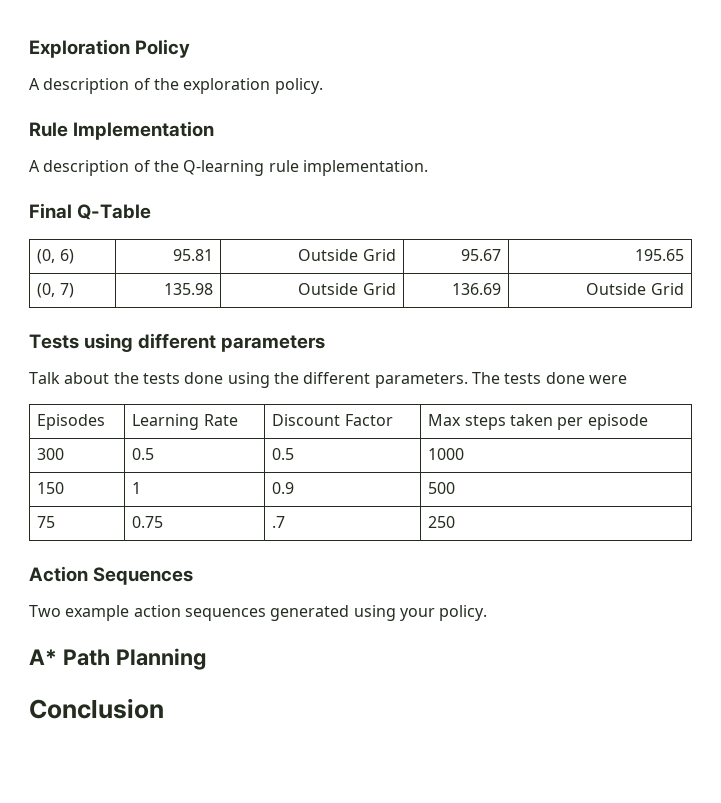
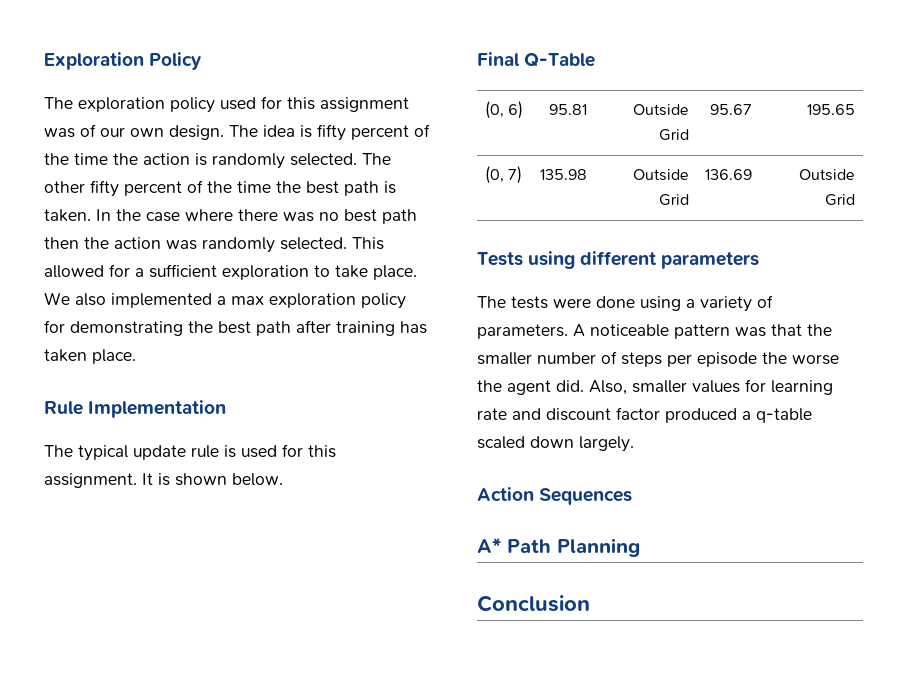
- A description of the exploration policy.
+ The exploration policy used for this assignment was of our own design. The idea is fifty percent of the time the action is randomly selected. The other fifty percent of the time the best path is taken. In the case where there was no best path then the action was randomly selected. This allowed for a sufficient exploration to take place. We also implemented a max exploration policy for demonstrating the best path after training has taken place.
  Rule Implementation
- A description of the Q-learning rule implementation.
+ The typical update rule is used for this assignment. It is shown below.
- Talk about the tests done using the different parameters. The tests done were
- Episodes | Learning Rate | Discount Factor | Max steps taken per episode
- 300 | 0.5 | 0.5 | 1000
- 150 | 1 | 0.9 | 500
- 75 | 0.75 | .7 | 250
+ The tests were done using a variety of parameters. A noticeable pattern was that the smaller number of steps per episode the worse the agent did. Also, smaller values for learning rate and discount factor produced a q-table scaled down largely.
  Action Sequences
- Two example action sequences generated using your policy.

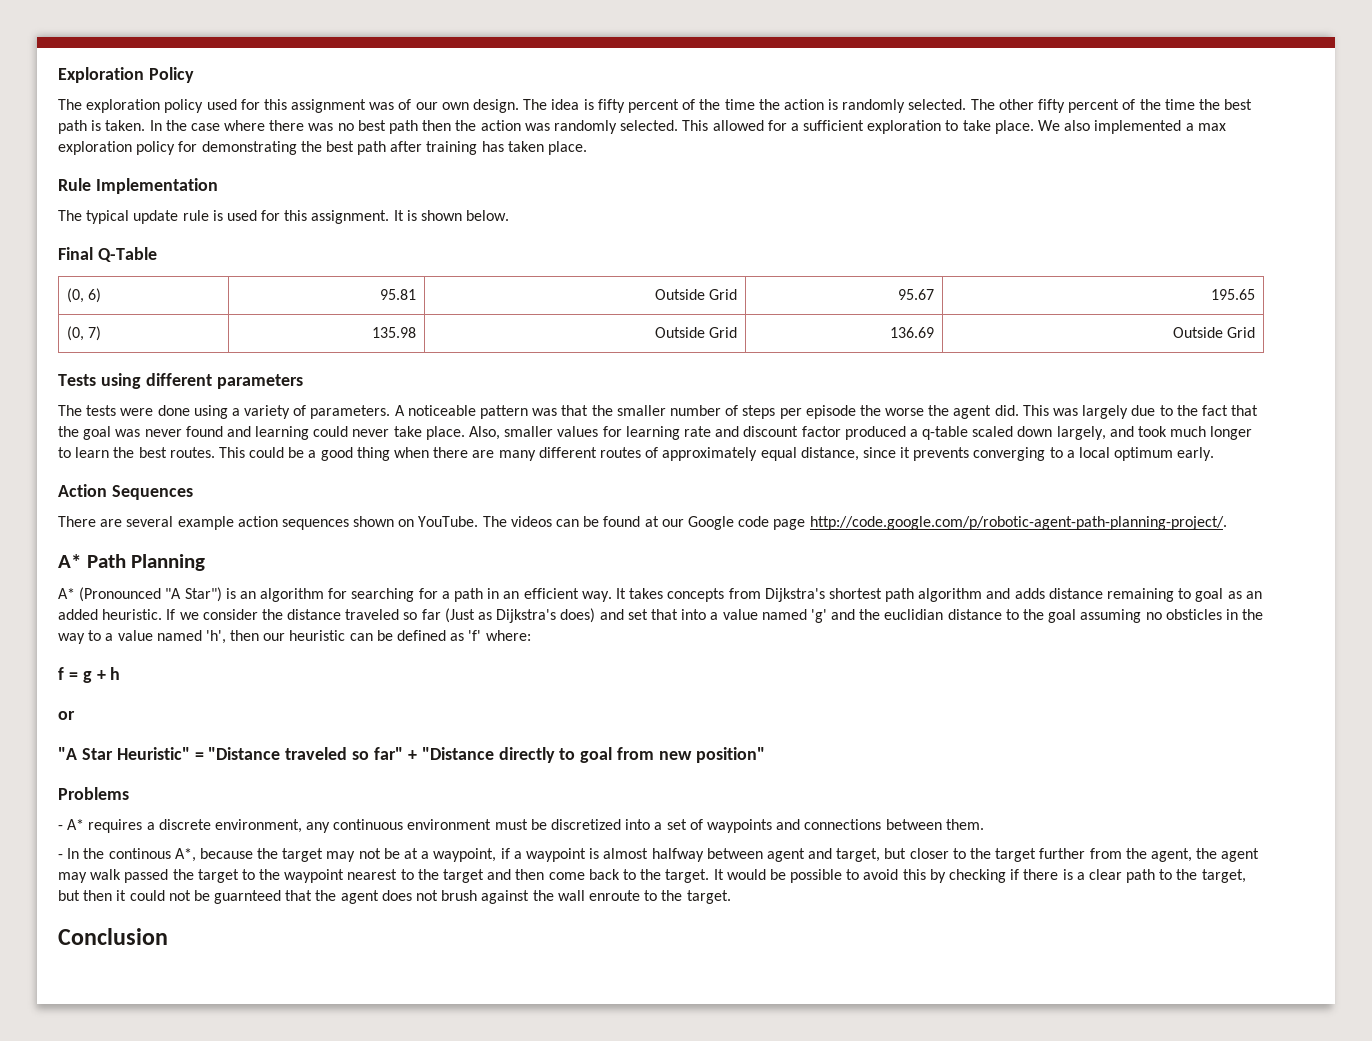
+ This was largely due to the fact that the goal was never found and learning could never take place.
- Also, smaller values for learning rate and discount factor produced a q-table scaled down largely.
+ Also, smaller values for learning rate and discount factor produced a q-table scaled down largely, and took much longer to learn the best routes. This could be a good thing when there are many different routes of approximately equal distance, since it prevents converging to a local optimum early.
  Action Sequences
+ There are several example action sequences shown on YouTube. The videos can be found at our Google code page http://code.google.com/p/robotic-agent-path-planning-project/.
  A* Path Planning
+ A* (Pronounced "A Star") is an algorithm for searching for a path in an efficient way. It takes concepts from Dijkstra's shortest path algorithm and adds distance remaining to goal as an added heuristic. If we consider the distance traveled so far (Just as Dijkstra's does) and set that into a value named 'g' and the euclidian distance to the goal assuming no obsticles in the way to a value named 'h', then our heuristic can be defined as 'f' where:
+ f = g + h
+ or
+ "A Star Heuristic" = "Distance traveled so far" + "Distance directly to goal from new position"
+ Problems
+ - A* requires a discrete environment, any continuous environment must be discretized into a set of waypoints and connections between them.
+ - In the continous A*, because the target may not be at a waypoint, if a waypoint is almost halfway between agent and target, but closer to the target further from the agent, the agent may walk passed the target to the waypoint nearest to the target and then come back to the target. It would be possible to avoid this by checking if there is a clear path to the target, but then it could not be guarnteed that the agent does not brush against the wall enroute to the target.

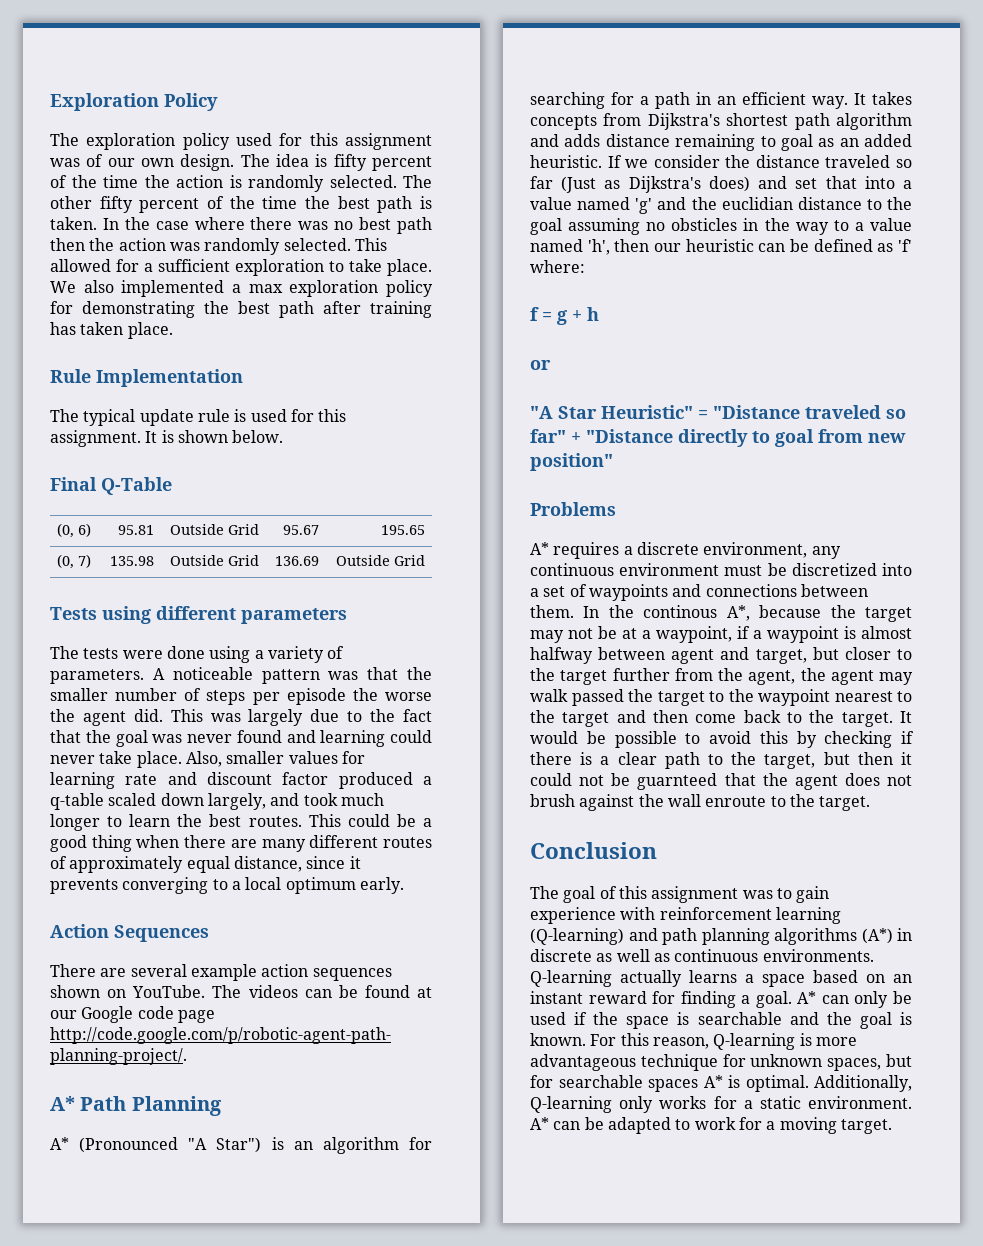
- - A* requires a discrete environment, any continuous environment must be discretized into a set of waypoints and connections between them.
- - In the continous A*, because the target may not be at a waypoint, if a waypoint is almost halfway between agent and target, but closer to the target further from the agent, the agent may walk passed the target to the waypoint nearest to the target and then come back to the target.
+ A* requires a discrete environment, any continuous environment must be discretized into a set of waypoints and connections between them. In the continous A*, because the target may not be at a waypoint, if a waypoint is almost halfway between agent and target, but closer to the target further from the agent, the agent may walk passed the target to the waypoint nearest to the target and then come back to the target.
+ The goal of this assignment was to gain experience with reinforcement learning (Q-learning) and path planning algorithms (A*) in discrete as well as continuous environments. Q-learning actually learns a space based on an instant reward for finding a goal. A* can only be used if the space is searchable and the goal is known. For this reason, Q-learning is more advantageous technique for unknown spaces, but for searchable spaces A* is optimal. Additionally, Q-learning only works for a static environment. A* can be adapted to work for a moving target.

